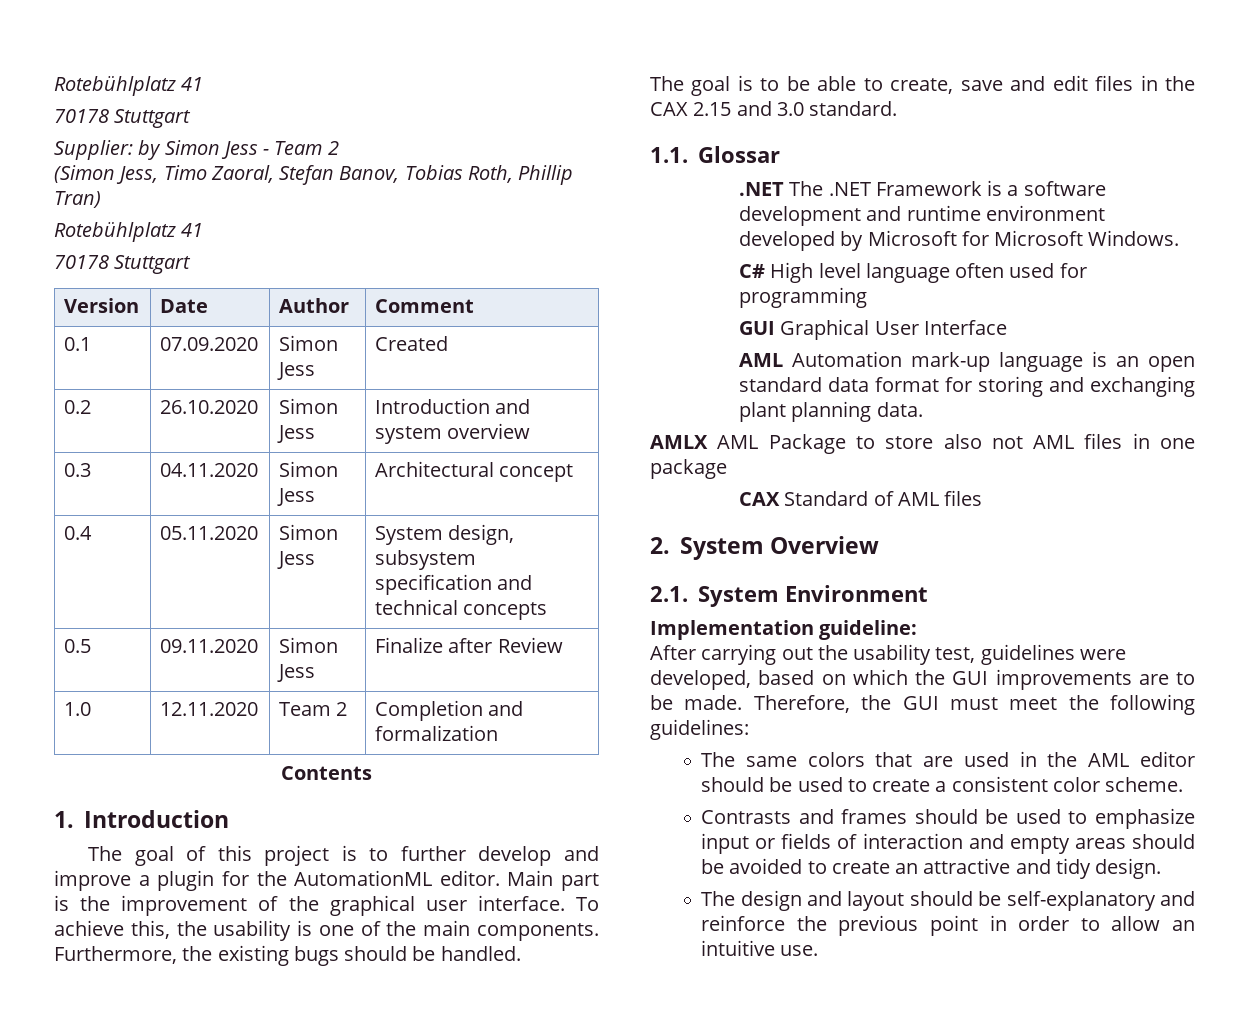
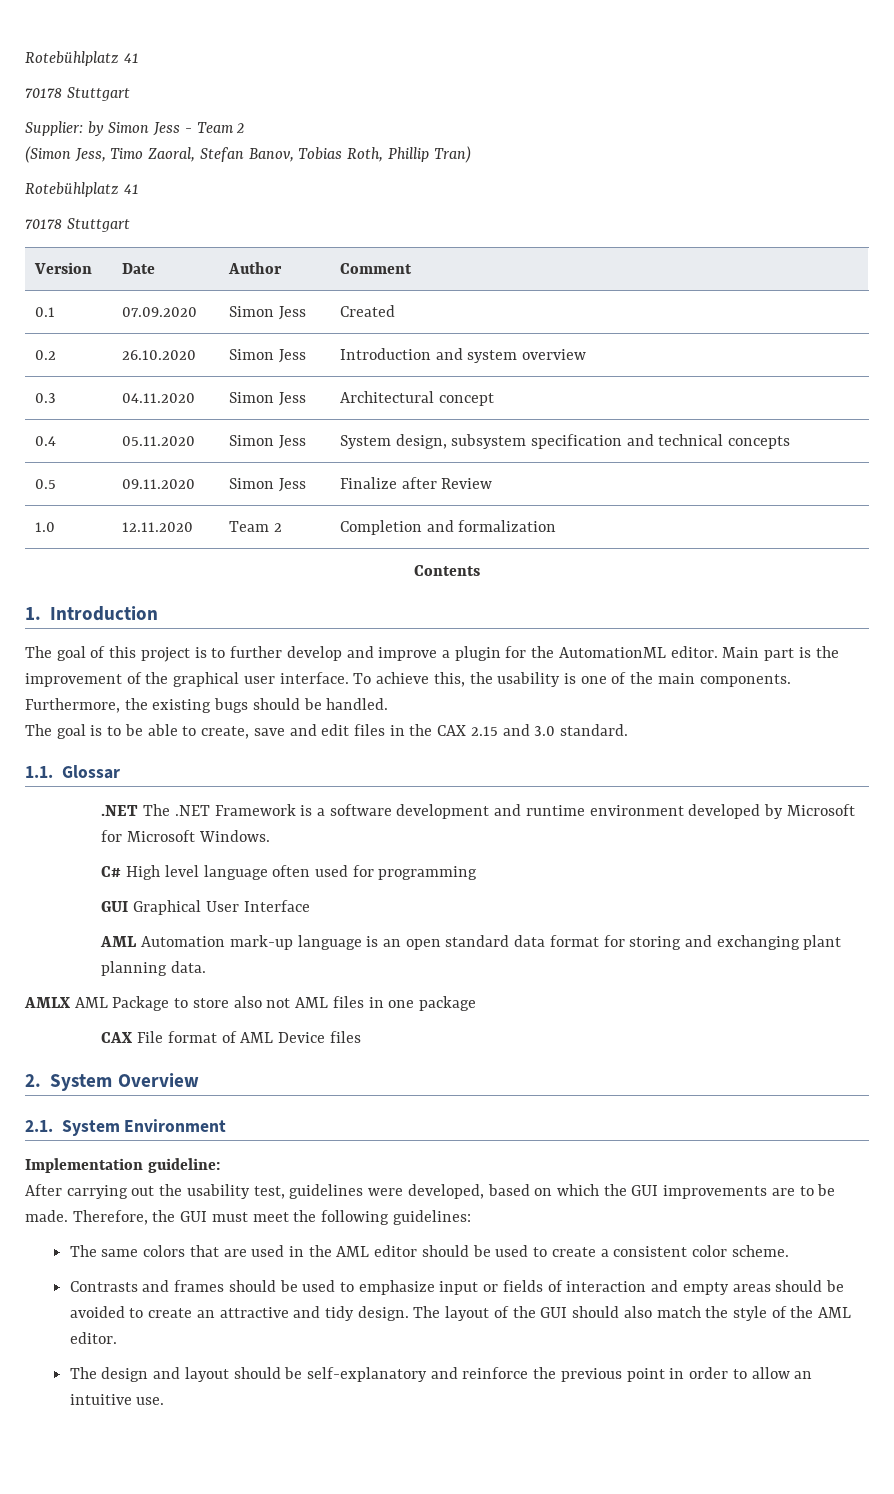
- CAX Standard of AML files
+ CAX File format of AML Device files
+ The layout of the GUI should also match the style of the AML editor.

